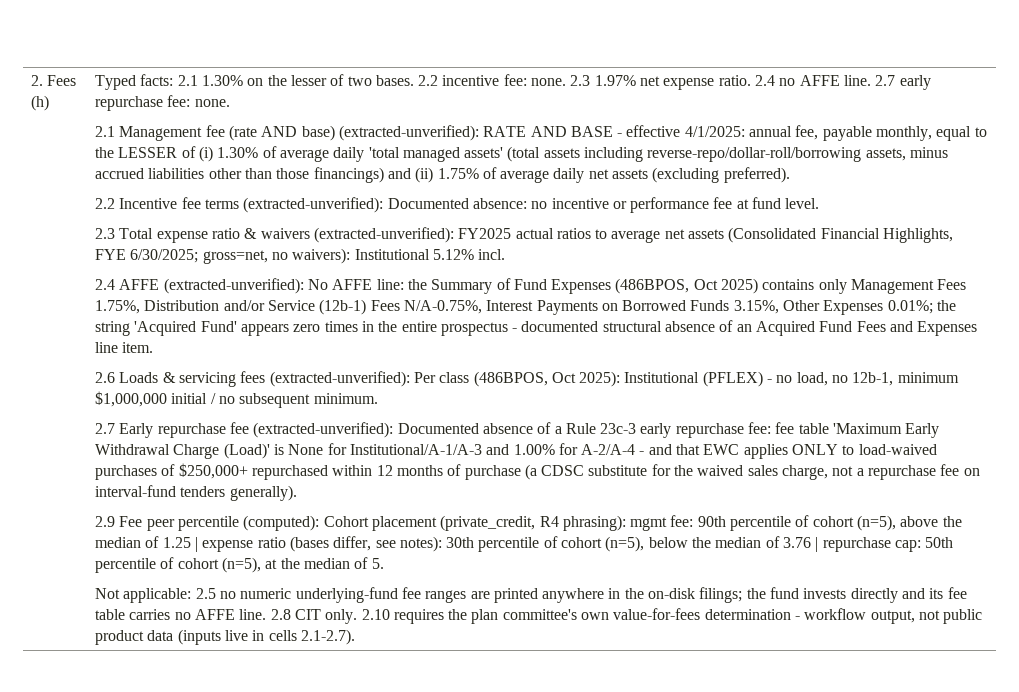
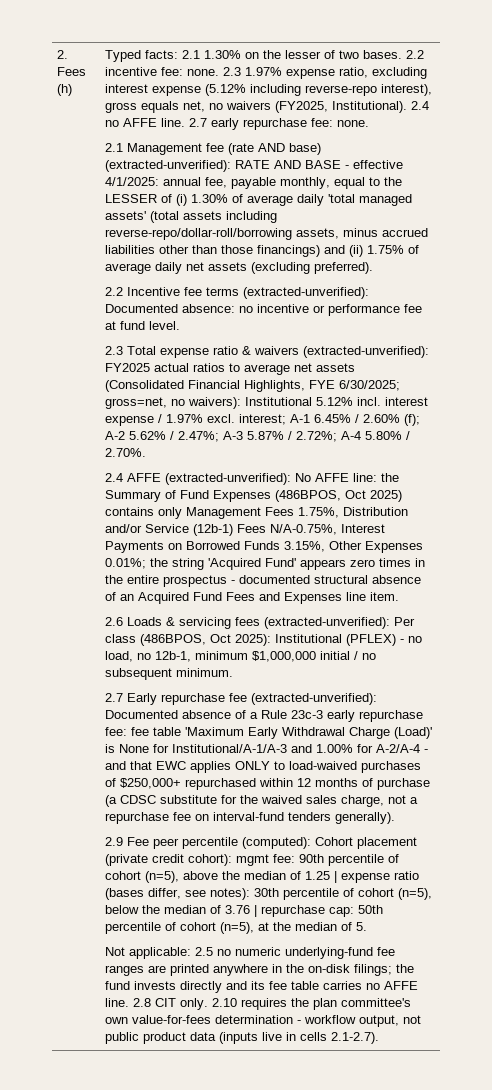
- 2.3 1.97% net expense ratio.
+ 2.3 1.97% expense ratio, excluding interest expense (5.12% including reverse-repo interest), gross equals net, no waivers (FY2025, Institutional).
- 2.3 Total expense ratio & waivers (extracted-unverified): FY2025 actual ratios to average net assets (Consolidated Financial Highlights, FYE 6/30/2025; gross=net, no waivers): Institutional 5.12% incl.
+ 2.3 Total expense ratio & waivers (extracted-unverified): FY2025 actual ratios to average net assets (Consolidated Financial Highlights, FYE 6/30/2025; gross=net, no waivers): Institutional 5.12% incl. interest expense / 1.97% excl. interest; A-1 6.45% / 2.60% (f); A-2 5.62% / 2.47%; A-3 5.87% / 2.72%; A-4 5.80% / 2.70%.
- 2.9 Fee peer percentile (computed): Cohort placement (private_credit, R4 phrasing): mgmt fee: 90th percentile of cohort (n=5), above the median of 1.25 | expense ratio (bases differ, see notes): 30th percentile of cohort (n=5), below the median of 3.76 | repurchase cap: 50th percentile of cohort (n=5), at the median of 5.
+ 2.9 Fee peer percentile (computed): Cohort placement (private credit cohort): mgmt fee: 90th percentile of cohort (n=5), above the median of 1.25 | expense ratio (bases differ, see notes): 30th percentile of cohort (n=5), below the median of 3.76 | repurchase cap: 50th percentile of cohort (n=5), at the median of 5.

